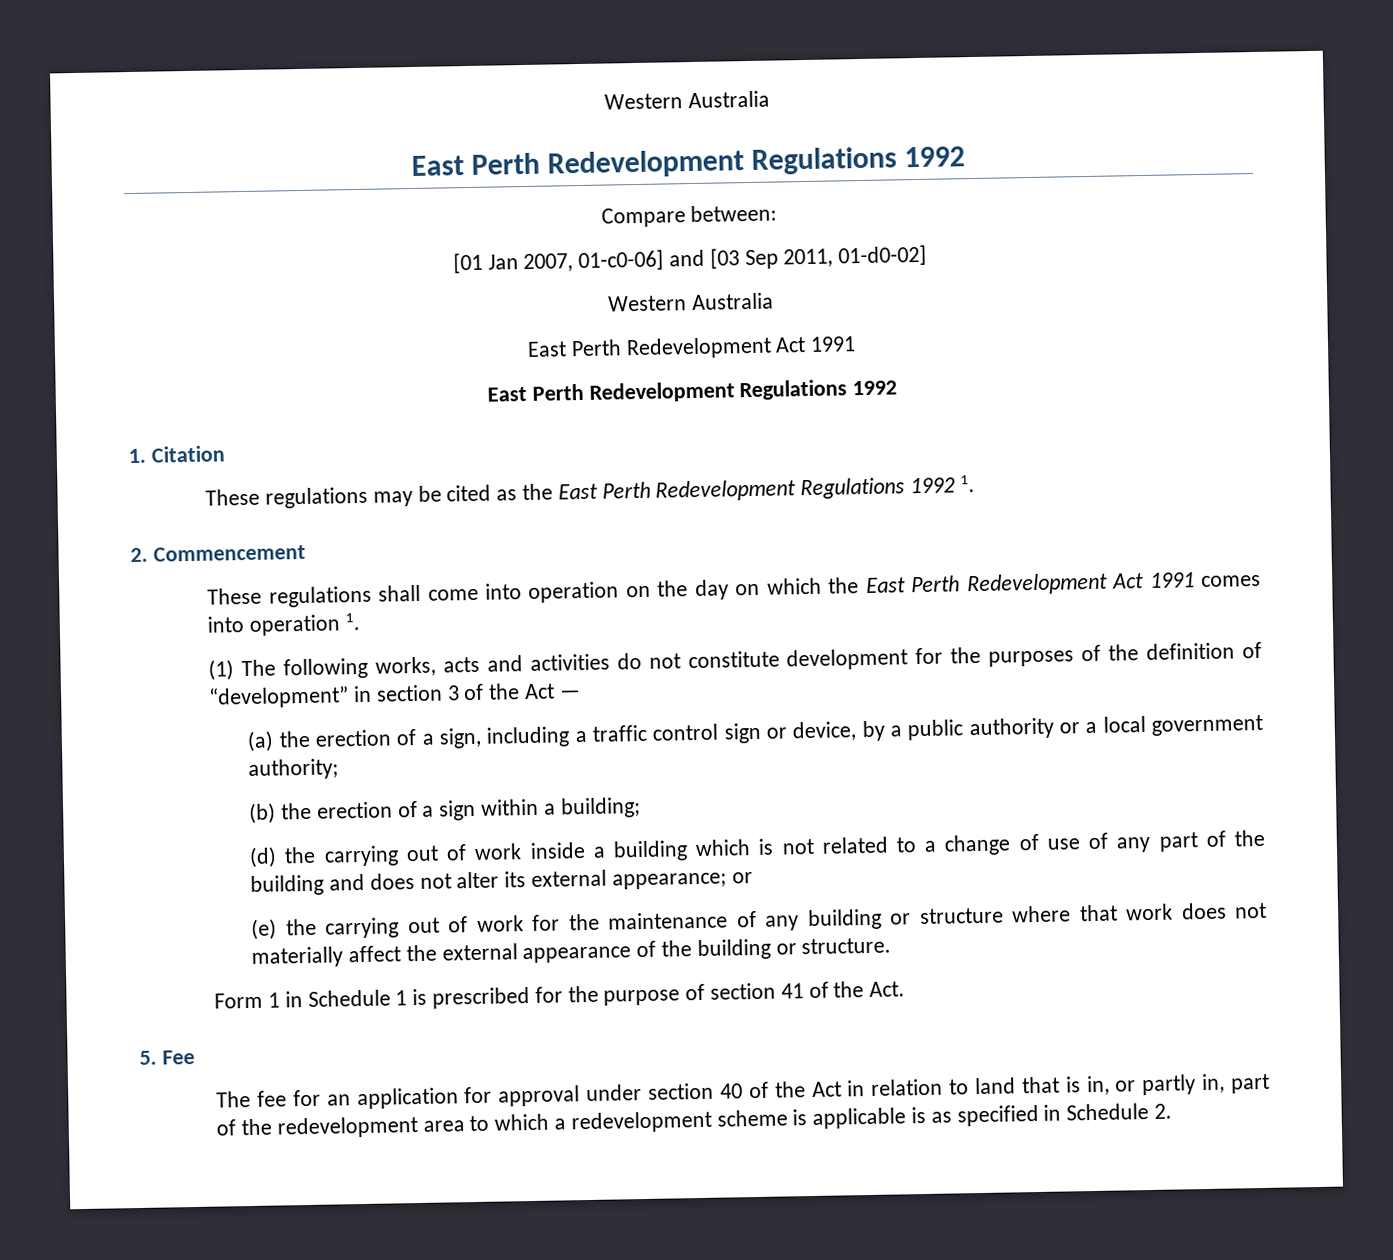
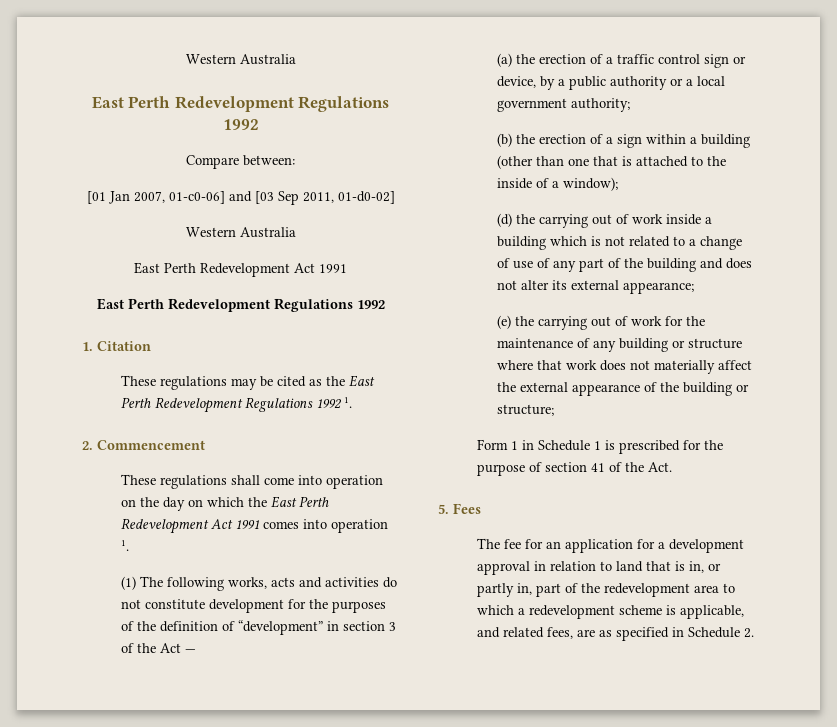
- (a) the erection of a sign, including a traffic control sign or device, by a public authority or a local government authority;
+ (a) the erection of a traffic control sign or device, by a public authority or a local government authority;
- (b) the erection of a sign within a building;
+ (b) the erection of a sign within a building (other than one that is attached to the inside of a window);
- (d) the carrying out of work inside a building which is not related to a change of use of any part of the building and does not alter its external appearance; or
+ (d) the carrying out of work inside a building which is not related to a change of use of any part of the building and does not alter its external appearance;
- (e) the carrying out of work for the maintenance of any building or structure where that work does not materially affect the external appearance of the building or structure.
+ (e) the carrying out of work for the maintenance of any building or structure where that work does not materially affect the external appearance of the building or structure;
- 5. Fee
+ 5. Fees
- The fee for an application for approval under section 40 of the Act in relation to land that is in, or partly in, part of the redevelopment area to which a redevelopment scheme is applicable is as specified in Schedule 2.
+ The fee for an application for a development approval in relation to land that is in, or partly in, part of the redevelopment area to which a redevelopment scheme is applicable, and related fees, are as specified in Schedule 2.

